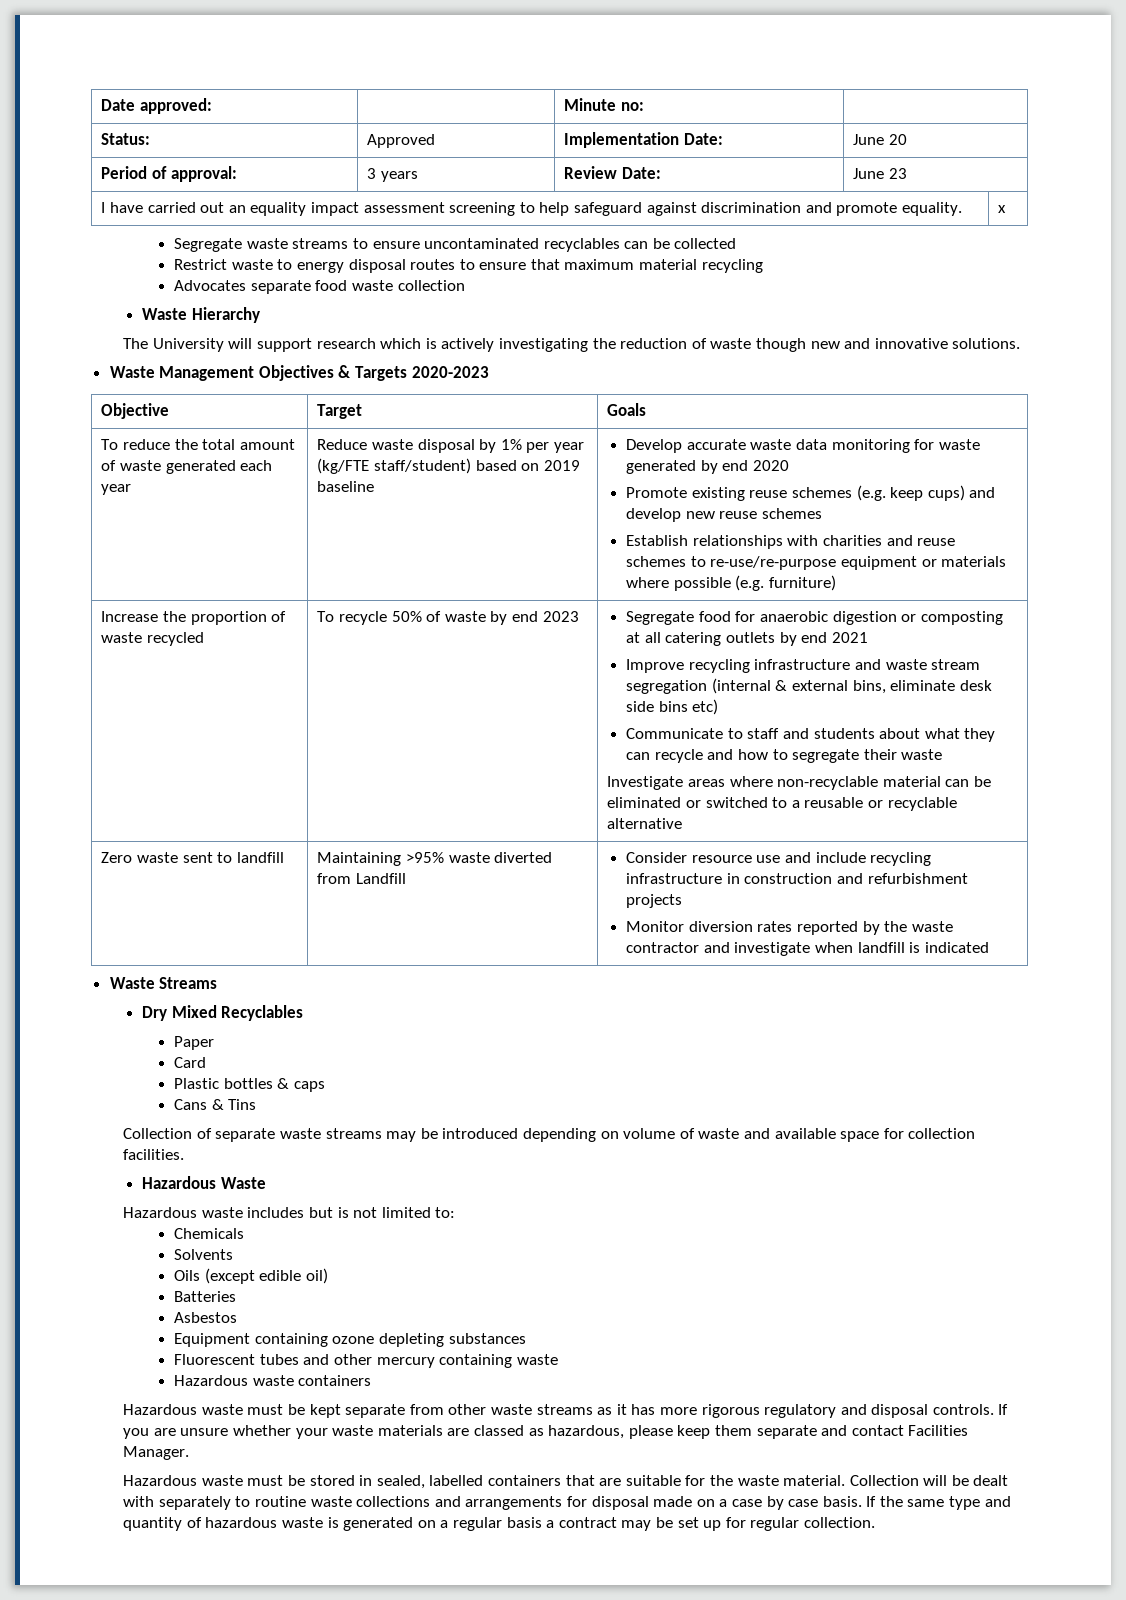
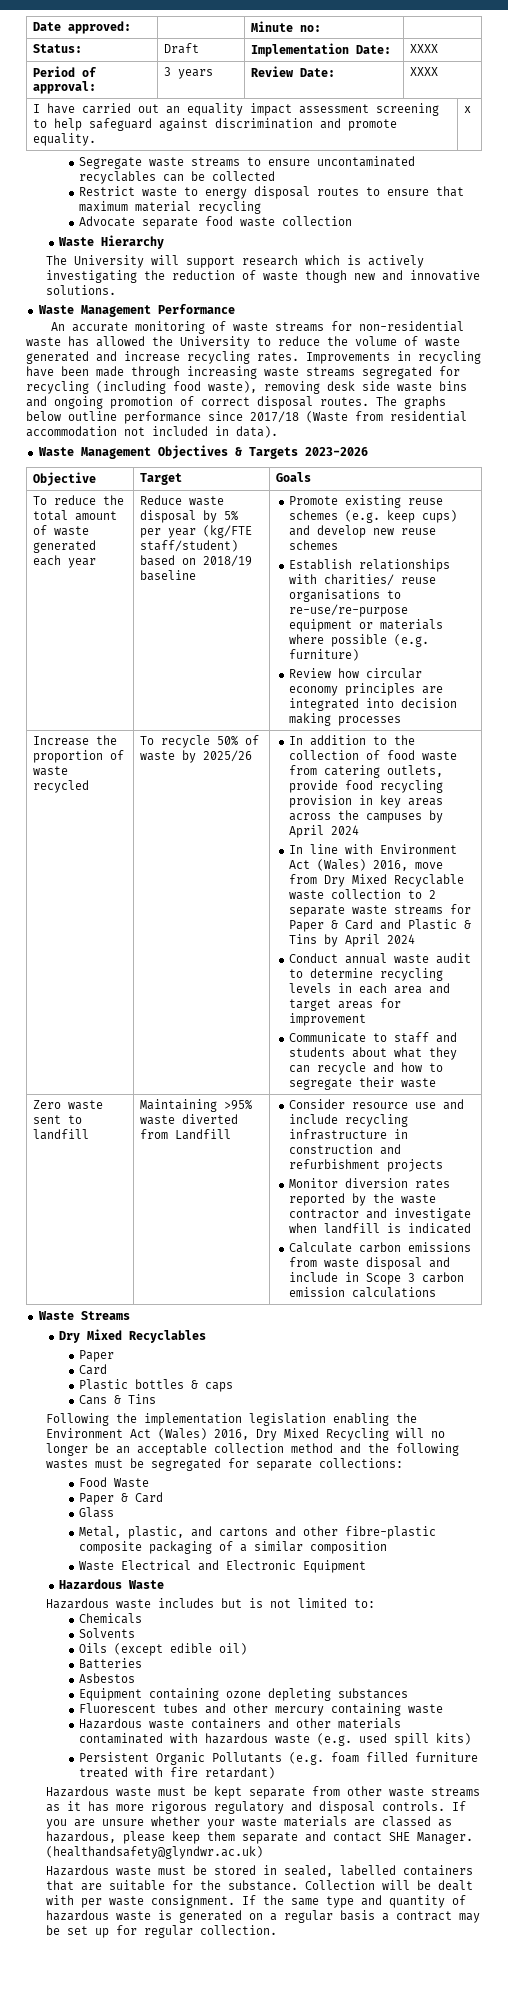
- Status: | Approved | Implementation Date: | June 20
+ Status: | Draft | Implementation Date: | XXXX
- Period of approval: | 3 years | Review Date: | June 23
+ Period of approval: | 3 years | Review Date: | XXXX
- Advocates separate food waste collection
+ Advocate separate food waste collection
+ Waste Management Performance
+ An accurate monitoring of waste streams for non-residential waste has allowed the University to reduce the volume of waste generated and increase recycling rates. Improvements in recycling have been made through increasing waste streams segregated for recycling (including food waste), removing desk side waste bins and ongoing promotion of correct disposal routes. The graphs below outline performance since 2017/18 (Waste from residential accommodation not included in data).
- Waste Management Objectives & Targets 2020-2023
+ Waste Management Objectives & Targets 2023-2026
- Reduce waste disposal by 1% per year (kg/FTE staff/student) based on 2019 baseline
+ Reduce waste disposal by 5% per year (kg/FTE staff/student) based on 2018/19 baseline
- Develop accurate waste data monitoring for waste generated by end 2020
- Establish relationships with charities and reuse schemes to re-use/re-purpose equipment or materials where possible (e.g. furniture)
+ Establish relationships with charities/ reuse organisations to re-use/re-purpose equipment or materials where possible (e.g. furniture)
+ Review how circular economy principles are integrated into decision making processes
- To recycle 50% of waste by end 2023 | Segregate food for anaerobic digestion or composting at all catering outlets by end 2021
- Improve recycling infrastructure and waste stream segregation (internal & external bins, eliminate desk side bins etc)
+ To recycle 50% of waste by 2025/26 | In addition to the collection of food waste from catering outlets, provide food recycling provision in key areas across the campuses by April 2024
+ In line with Environment Act (Wales) 2016, move from Dry Mixed Recyclable waste collection to 2 separate waste streams for Paper & Card and Plastic & Tins by April 2024
+ Conduct annual waste audit to determine recycling levels in each area and target areas for improvement
- Investigate areas where non-recyclable material can be eliminated or switched to a reusable or recyclable alternative
+ Calculate carbon emissions from waste disposal and include in Scope 3 carbon emission calculations
- Collection of separate waste streams may be introduced depending on volume of waste and available space for collection facilities.
+ Following the implementation legislation enabling the Environment Act (Wales) 2016, Dry Mixed Recycling will no longer be an acceptable collection method and the following wastes must be segregated for separate collections:
+ Food Waste
+ Paper & Card
+ Glass
+ Metal, plastic, and cartons and other fibre-plastic composite packaging of a similar composition
+ Waste Electrical and Electronic Equipment
- Hazardous waste containers
+ Hazardous waste containers and other materials contaminated with hazardous waste (e.g. used spill kits)
+ Persistent Organic Pollutants (e.g. foam filled furniture treated with fire retardant)
- If you are unsure whether your waste materials are classed as hazardous, please keep them separate and contact Facilities Manager.
+ If you are unsure whether your waste materials are classed as hazardous, please keep them separate and contact SHE Manager. (healthandsafety@glyndwr.ac.uk)
- Hazardous waste must be stored in sealed, labelled containers that are suitable for the waste material.
+ Hazardous waste must be stored in sealed, labelled containers that are suitable for the substance.
- Collection will be dealt with separately to routine waste collections and arrangements for disposal made on a case by case basis.
+ Collection will be dealt with per waste consignment.

